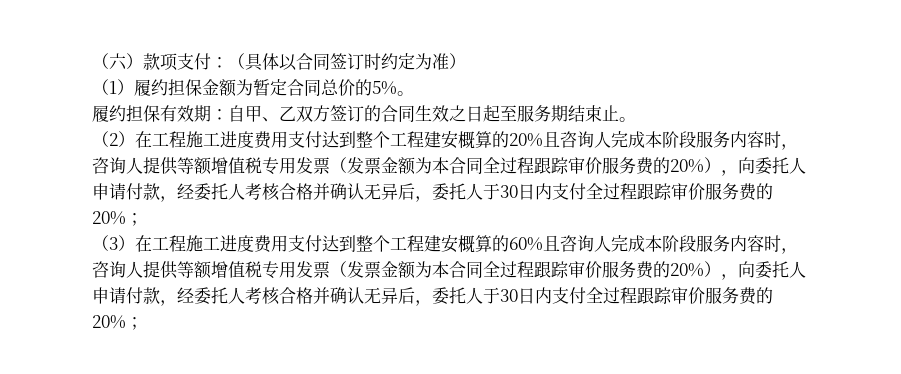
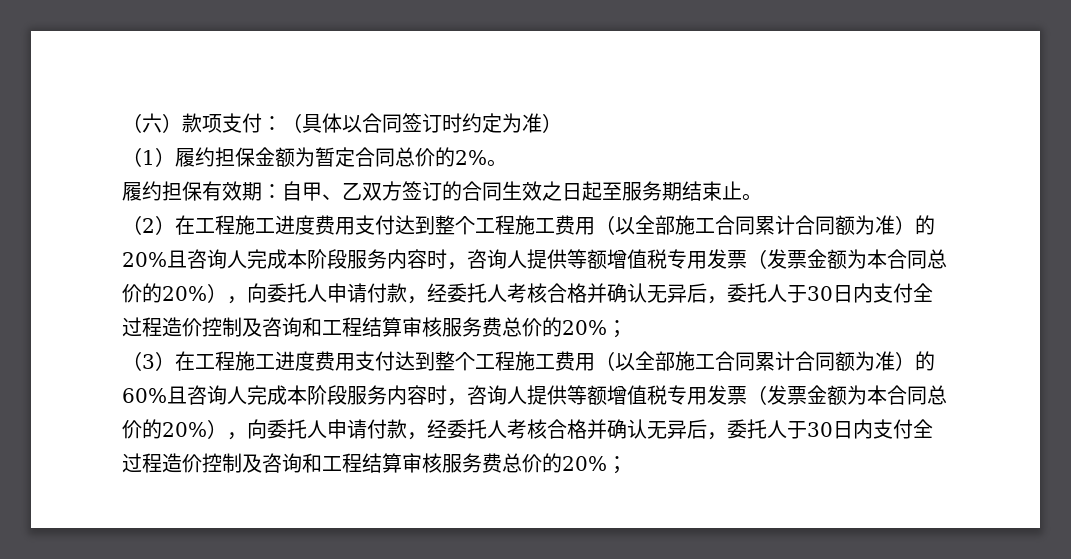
- （1）履约担保金额为暂定合同总价的5%。
+ （1）履约担保金额为暂定合同总价的2%。
- （2）在工程施工进度费用支付达到整个工程建安概算的20%且咨询人完成本阶段服务内容时，咨询人提供等额增值税专用发票（发票金额为本合同全过程跟踪审价服务费的20%），向委托人申请付款，经委托人考核合格并确认无异后，委托人于30日内支付全过程跟踪审价服务费的20%；
+ （2）在工程施工进度费用支付达到整个工程施工费用（以全部施工合同累计合同额为准）的20%且咨询人完成本阶段服务内容时，咨询人提供等额增值税专用发票（发票金额为本合同总价的20%），向委托人申请付款，经委托人考核合格并确认无异后，委托人于30日内支付全过程造价控制及咨询和工程结算审核服务费总价的20%；
- （3）在工程施工进度费用支付达到整个工程建安概算的60%且咨询人完成本阶段服务内容时，咨询人提供等额增值税专用发票（发票金额为本合同全过程跟踪审价服务费的20%），向委托人申请付款，经委托人考核合格并确认无异后，委托人于30日内支付全过程跟踪审价服务费的20%；
+ （3）在工程施工进度费用支付达到整个工程施工费用（以全部施工合同累计合同额为准）的60%且咨询人完成本阶段服务内容时，咨询人提供等额增值税专用发票（发票金额为本合同总价的20%），向委托人申请付款，经委托人考核合格并确认无异后，委托人于30日内支付全过程造价控制及咨询和工程结算审核服务费总价的20%；

